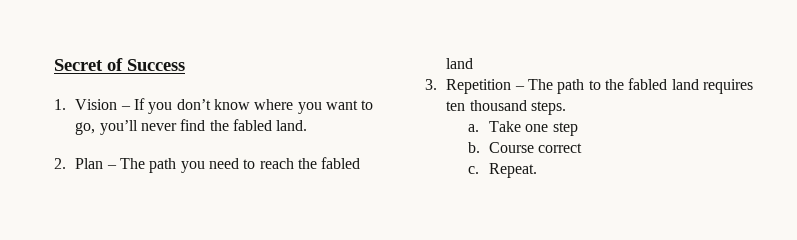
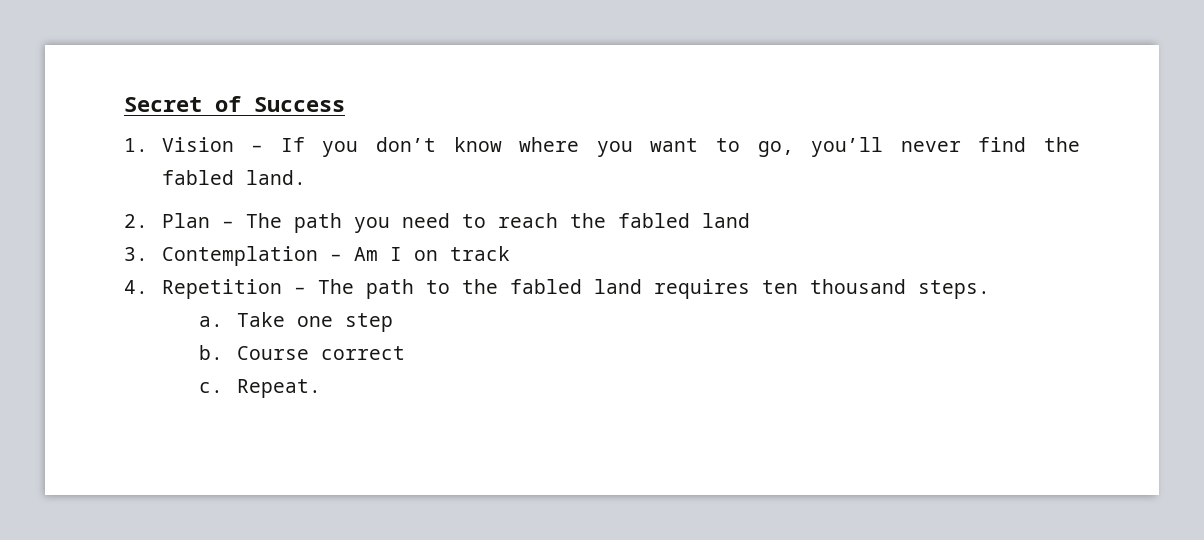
- 3. Repetition – The path to the fabled land requires ten thousand steps.
+ 3. Contemplation – Am I on track
+ 4. Repetition – The path to the fabled land requires ten thousand steps.

